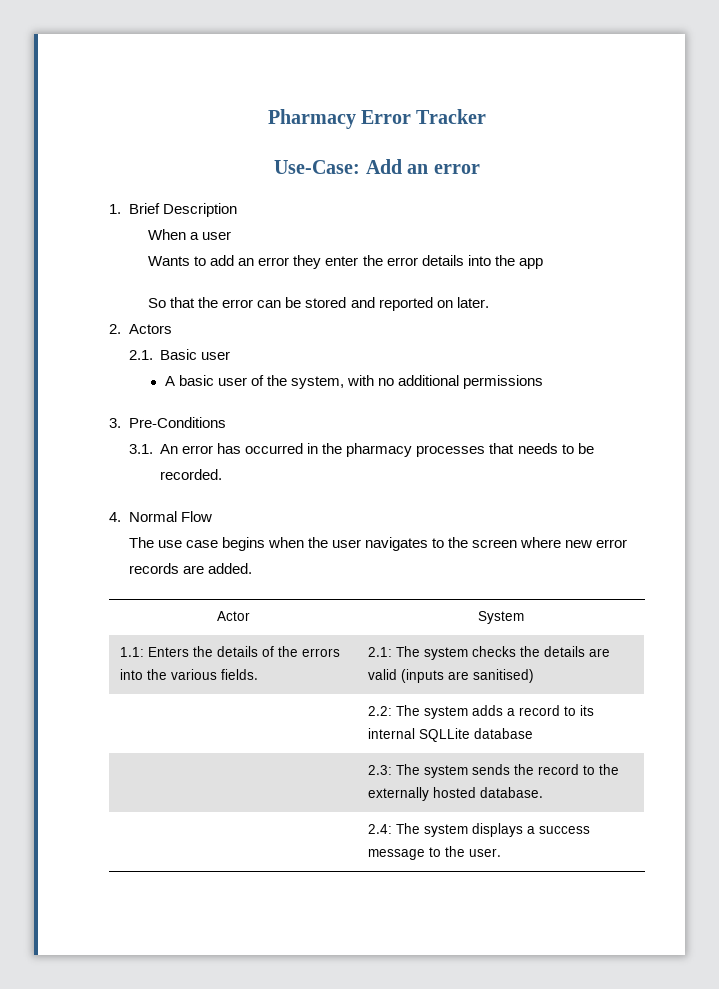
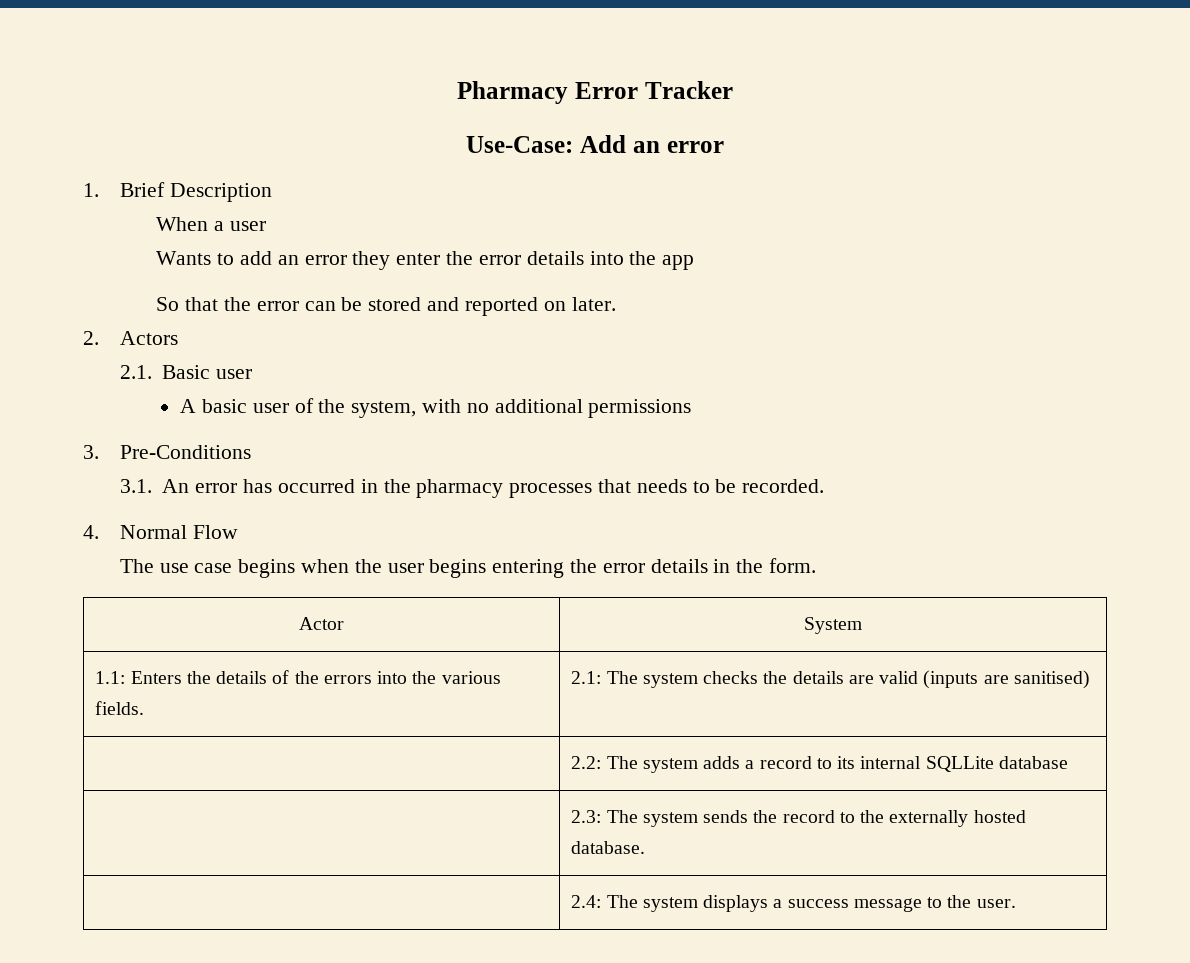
- The use case begins when the user navigates to the screen where new error records are added.
+ The use case begins when the user begins entering the error details in the form.

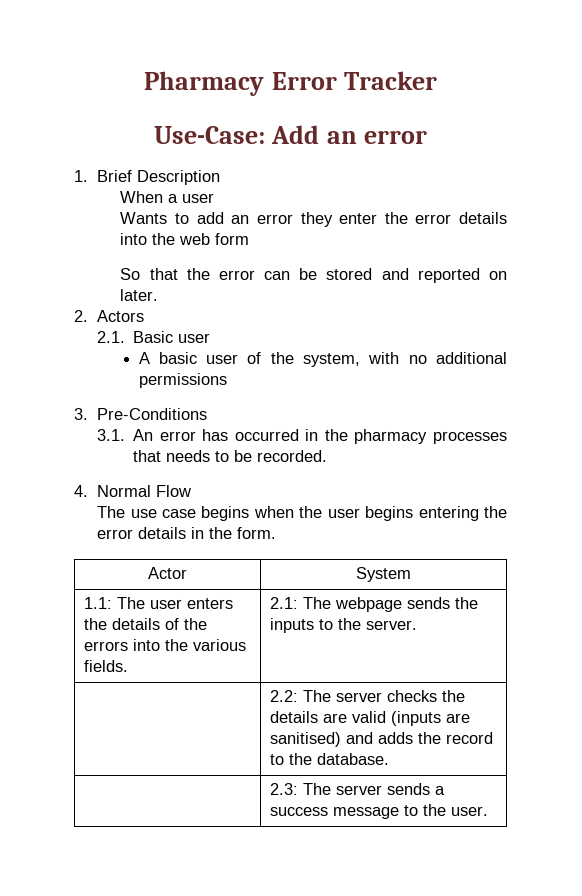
- Wants to add an error they enter the error details into the app
+ Wants to add an error they enter the error details into the web form
- 1.1: Enters the details of the errors into the various fields. | 2.1: The system checks the details are valid (inputs are sanitised)
- | 2.2: The system adds a record to its internal SQLLite database
- | 2.3: The system sends the record to the externally hosted database.
- | 2.4: The system displays a success message to the user.
+ 1.1: The user enters the details of the errors into the various fields. | 2.1: The webpage sends the inputs to the server.
+ | 2.2: The server checks the details are valid (inputs are sanitised) and adds the record to the database.
+ | 2.3: The server sends a success message to the user.

